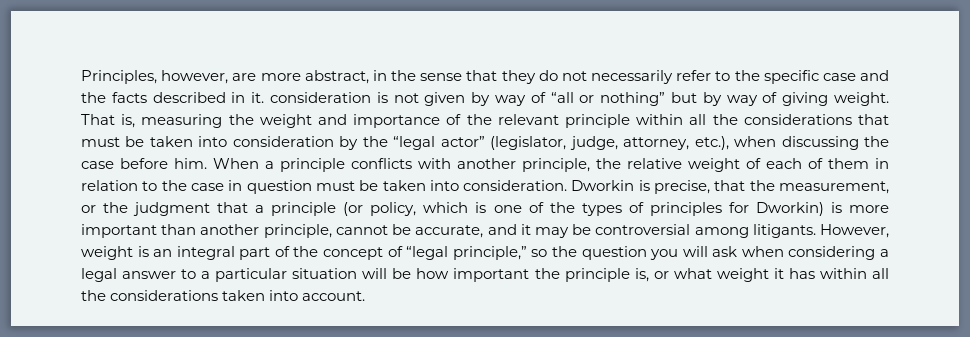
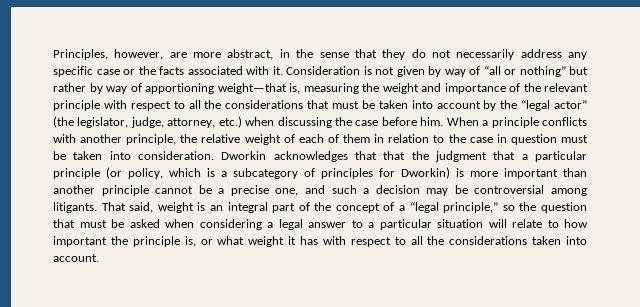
- Principles, however, are more abstract, in the sense that they do not necessarily refer to the specific case and the facts described in it. consideration is not given by way of “all or nothing” but by way of giving weight. That is, measuring the weight and importance of the relevant principle within all the considerations that must be taken into consideration by the “legal actor” (legislator, judge, attorney, etc.), when discussing the case before him.
+ Principles, however, are more abstract, in the sense that they do not necessarily address any specific case or the facts associated with it. Consideration is not given by way of “all or nothing” but rather by way of apportioning weight—that is, measuring the weight and importance of the relevant principle with respect to all the considerations that must be taken into account by the “legal actor” (the legislator, judge, attorney, etc.) when discussing the case before him.
- Dworkin is precise, that the measurement, or the judgment that a principle (or policy, which is one of the types of principles for Dworkin) is more important than another principle, cannot be accurate, and it may be controversial among litigants.
+ Dworkin acknowledges that that the judgment that a particular principle (or policy, which is a subcategory of principles for Dworkin) is more important than another principle cannot be a precise one, and such a decision may be controversial among litigants.
- However, weight is an integral part of the concept of “legal principle,” so the question you will ask when considering a legal answer to a particular situation will be how important the principle is, or what weight it has within all the considerations taken into account.
+ That said, weight is an integral part of the concept of a “legal principle,” so the question that must be asked when considering a legal answer to a particular situation will relate to how important the principle is, or what weight it has with respect to all the considerations taken into account.

